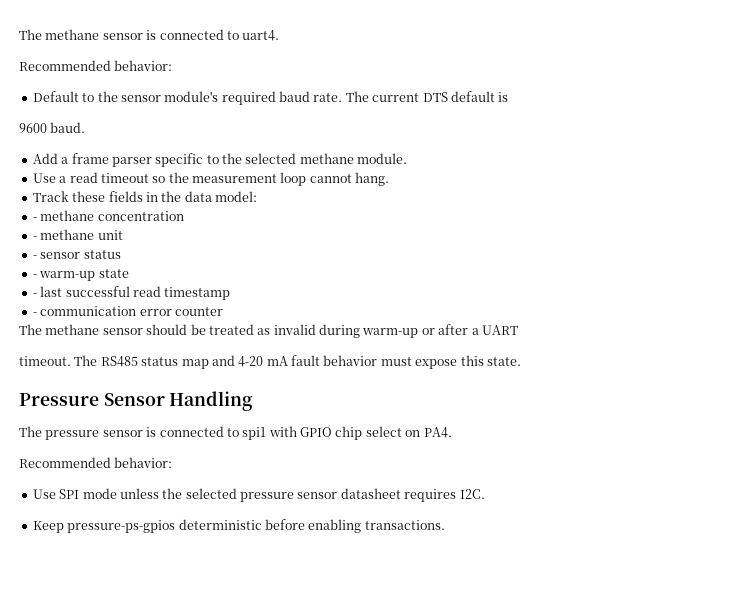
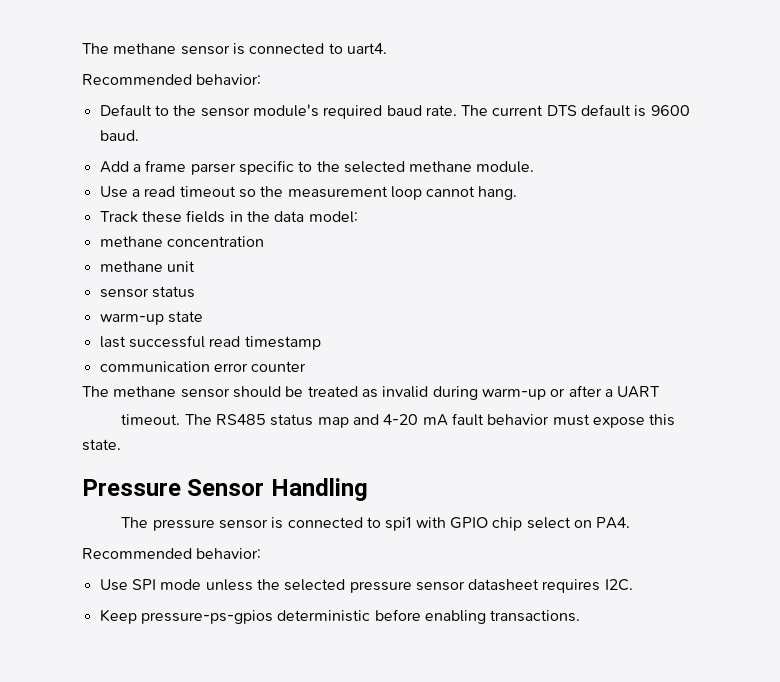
- The current DTS default is
- 9600 baud.
+ The current DTS default is 9600 baud.
- - methane concentration
+ methane concentration
- - methane unit
+ methane unit
- - sensor status
+ sensor status
- - warm-up state
+ warm-up state
- - last successful read timestamp
+ last successful read timestamp
- - communication error counter
+ communication error counter

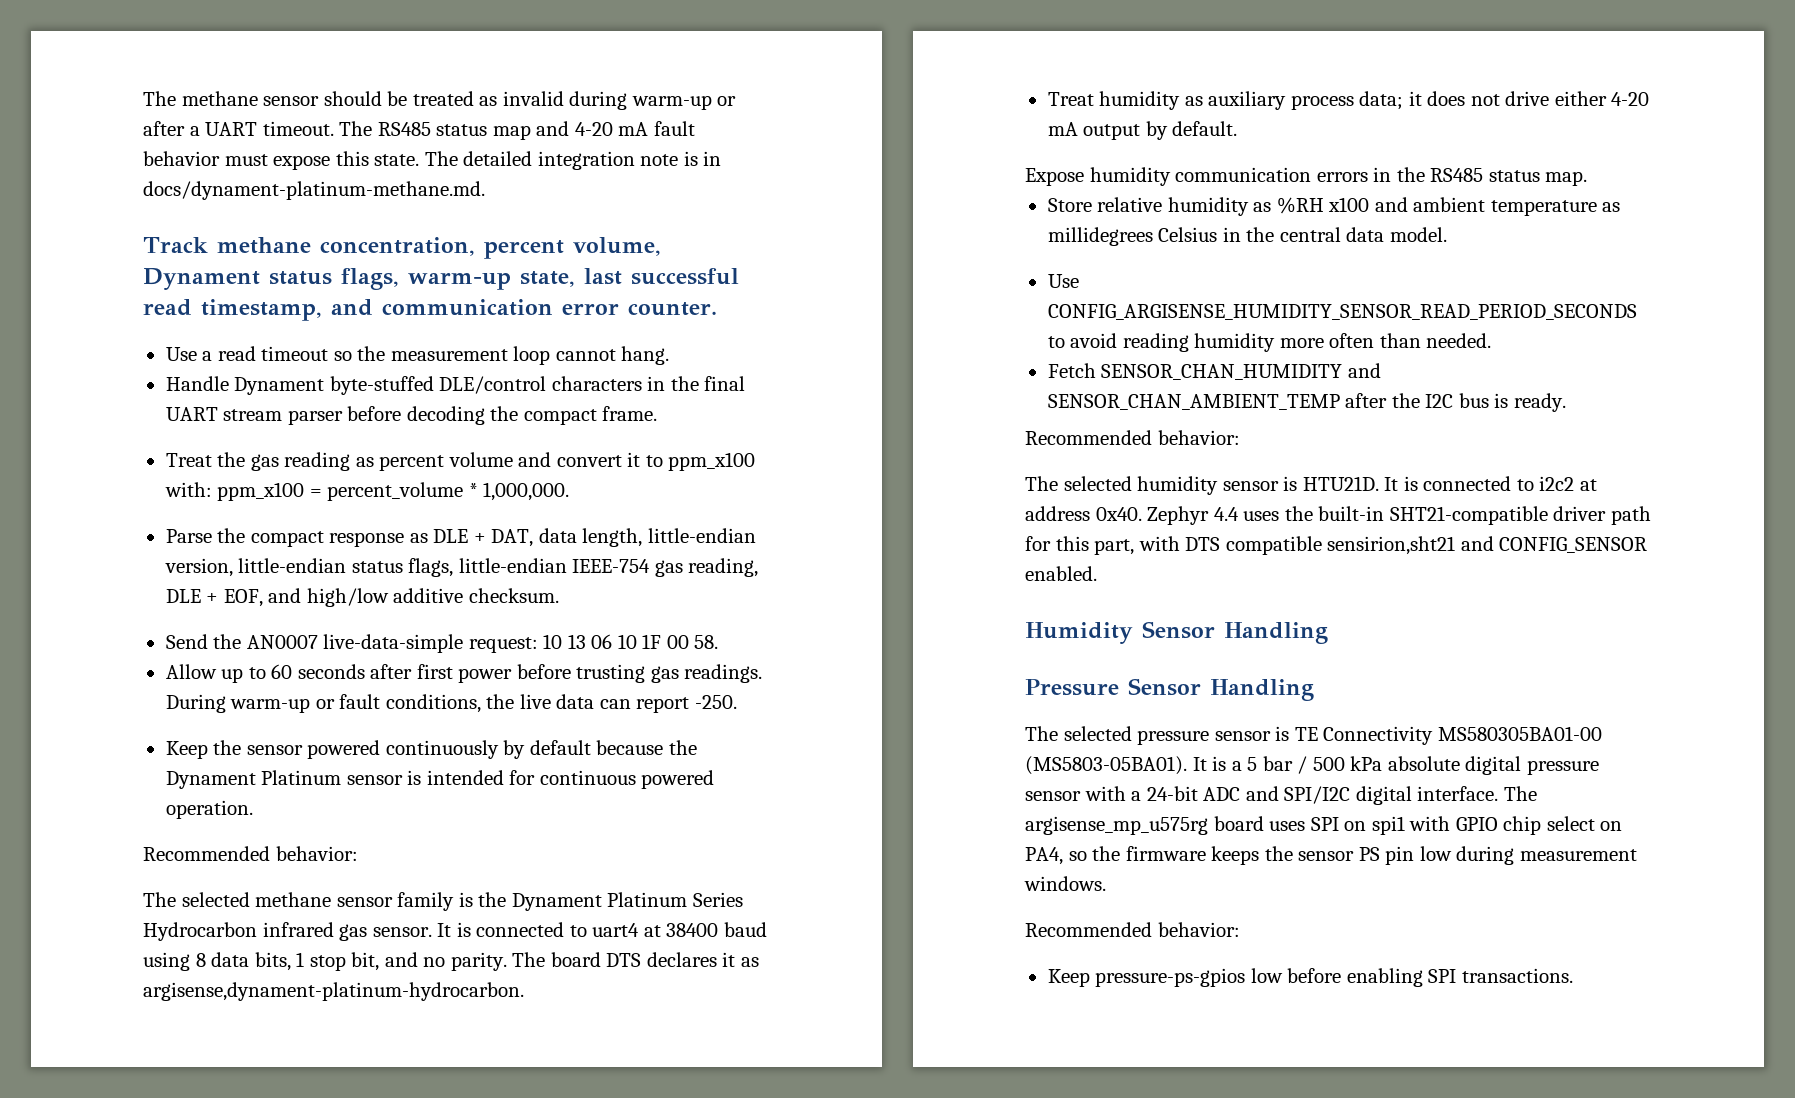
- The methane sensor is connected to uart4.
- Recommended behavior:
- Default to the sensor module's required baud rate. The current DTS default is 9600 baud.
- Add a frame parser specific to the selected methane module.
- Use a read timeout so the measurement loop cannot hang.
- Track these fields in the data model:
- methane concentration
- methane unit
- sensor status
- warm-up state
- last successful read timestamp
- communication error counter
- The methane sensor should be treated as invalid during warm-up or after a UART
- timeout.
+ The methane sensor should be treated as invalid during warm-up or after a UART timeout.
+ The detailed integration note is in docs/dynament-platinum-methane.md.
+ Track methane concentration, percent volume, Dynament status flags, warm-up state, last successful read timestamp, and communication error counter.
+ Use a read timeout so the measurement loop cannot hang.
+ Handle Dynament byte-stuffed DLE/control characters in the final UART stream parser before decoding the compact frame.
+ Treat the gas reading as percent volume and convert it to ppm_x100 with: ppm_x100 = percent_volume * 1,000,000.
+ Parse the compact response as DLE + DAT, data length, little-endian version, little-endian status flags, little-endian IEEE-754 gas reading, DLE + EOF, and high/low additive checksum.
+ Send the AN0007 live-data-simple request: 10 13 06 10 1F 00 58.
+ Allow up to 60 seconds after first power before trusting gas readings. During warm-up or fault conditions, the live data can report -250.
+ Keep the sensor powered continuously by default because the Dynament Platinum sensor is intended for continuous powered operation.
+ Recommended behavior:
+ The selected methane sensor family is the Dynament Platinum Series Hydrocarbon infrared gas sensor. It is connected to uart4 at 38400 baud using 8 data bits, 1 stop bit, and no parity. The board DTS declares it as argisense,dynament-platinum-hydrocarbon.
+ Treat humidity as auxiliary process data; it does not drive either 4-20 mA output by default.
+ Expose humidity communication errors in the RS485 status map.
+ Store relative humidity as %RH x100 and ambient temperature as millidegrees Celsius in the central data model.
+ Use CONFIG_ARGISENSE_HUMIDITY_SENSOR_READ_PERIOD_SECONDS to avoid reading humidity more often than needed.
+ Fetch SENSOR_CHAN_HUMIDITY and SENSOR_CHAN_AMBIENT_TEMP after the I2C bus is ready.
+ Recommended behavior:
+ The selected humidity sensor is HTU21D. It is connected to i2c2 at address 0x40. Zephyr 4.4 uses the built-in SHT21-compatible driver path for this part, with DTS compatible sensirion,sht21 and CONFIG_SENSOR enabled.
+ Humidity Sensor Handling
- The pressure sensor is connected to spi1 with GPIO chip select on PA4.
+ The selected pressure sensor is TE Connectivity MS580305BA01-00 (MS5803-05BA01). It is a 5 bar / 500 kPa absolute digital pressure sensor with a 24-bit ADC and SPI/I2C digital interface. The argisense_mp_u575rg board uses SPI on spi1 with GPIO chip select on PA4, so the firmware keeps the sensor PS pin low during measurement windows.
  Recommended behavior:
- Use SPI mode unless the selected pressure sensor datasheet requires I2C.
- Keep pressure-ps-gpios deterministic before enabling transactions.
+ Keep pressure-ps-gpios low before enabling SPI transactions.

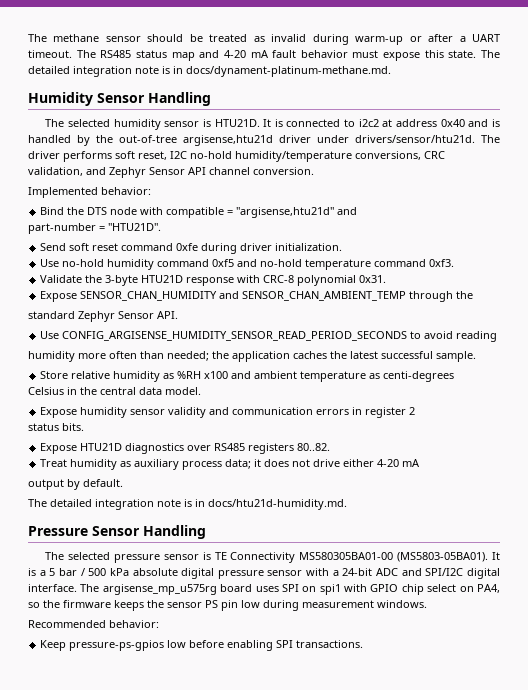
- Track methane concentration, percent volume, Dynament status flags, warm-up state, last successful read timestamp, and communication error counter.
- Use a read timeout so the measurement loop cannot hang.
- Handle Dynament byte-stuffed DLE/control characters in the final UART stream parser before decoding the compact frame.
- Treat the gas reading as percent volume and convert it to ppm_x100 with: ppm_x100 = percent_volume * 1,000,000.
- Parse the compact response as DLE + DAT, data length, little-endian version, little-endian status flags, little-endian IEEE-754 gas reading, DLE + EOF, and high/low additive checksum.
- Send the AN0007 live-data-simple request: 10 13 06 10 1F 00 58.
- Allow up to 60 seconds after first power before trusting gas readings. During warm-up or fault conditions, the live data can report -250.
- Keep the sensor powered continuously by default because the Dynament Platinum sensor is intended for continuous powered operation.
- Recommended behavior:
- The selected methane sensor family is the Dynament Platinum Series Hydrocarbon infrared gas sensor. It is connected to uart4 at 38400 baud using 8 data bits, 1 stop bit, and no parity. The board DTS declares it as argisense,dynament-platinum-hydrocarbon.
+ Humidity Sensor Handling
+ The selected humidity sensor is HTU21D. It is connected to i2c2 at address 0x40 and is handled by the out-of-tree argisense,htu21d driver under drivers/sensor/htu21d. The driver performs soft reset, I2C no-hold humidity/temperature conversions, CRC validation, and Zephyr Sensor API channel conversion.
+ Implemented behavior:
+ Bind the DTS node with compatible = "argisense,htu21d" and
+ part-number = "HTU21D".
+ Send soft reset command 0xfe during driver initialization.
+ Use no-hold humidity command 0xf5 and no-hold temperature command 0xf3.
+ Validate the 3-byte HTU21D response with CRC-8 polynomial 0x31.
+ Expose SENSOR_CHAN_HUMIDITY and SENSOR_CHAN_AMBIENT_TEMP through the
+ standard Zephyr Sensor API.
+ Use CONFIG_ARGISENSE_HUMIDITY_SENSOR_READ_PERIOD_SECONDS to avoid reading
+ humidity more often than needed; the application caches the latest successful sample.
+ Store relative humidity as %RH x100 and ambient temperature as centi-degrees
+ Celsius in the central data model.
+ Expose humidity sensor validity and communication errors in register 2
+ status bits.
+ Expose HTU21D diagnostics over RS485 registers 80..82.
- Treat humidity as auxiliary process data; it does not drive either 4-20 mA output by default.
+ Treat humidity as auxiliary process data; it does not drive either 4-20 mA
+ output by default.
- Expose humidity communication errors in the RS485 status map.
- Store relative humidity as %RH x100 and ambient temperature as millidegrees Celsius in the central data model.
- Use CONFIG_ARGISENSE_HUMIDITY_SENSOR_READ_PERIOD_SECONDS to avoid reading humidity more often than needed.
- Fetch SENSOR_CHAN_HUMIDITY and SENSOR_CHAN_AMBIENT_TEMP after the I2C bus is ready.
- Recommended behavior:
- The selected humidity sensor is HTU21D. It is connected to i2c2 at address 0x40. Zephyr 4.4 uses the built-in SHT21-compatible driver path for this part, with DTS compatible sensirion,sht21 and CONFIG_SENSOR enabled.
- Humidity Sensor Handling
+ The detailed integration note is in docs/htu21d-humidity.md.

